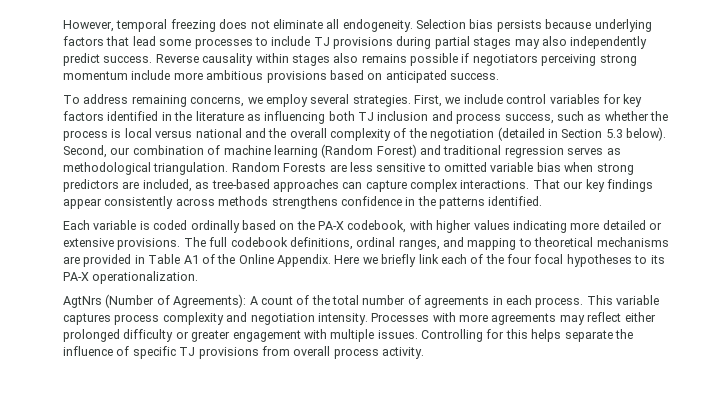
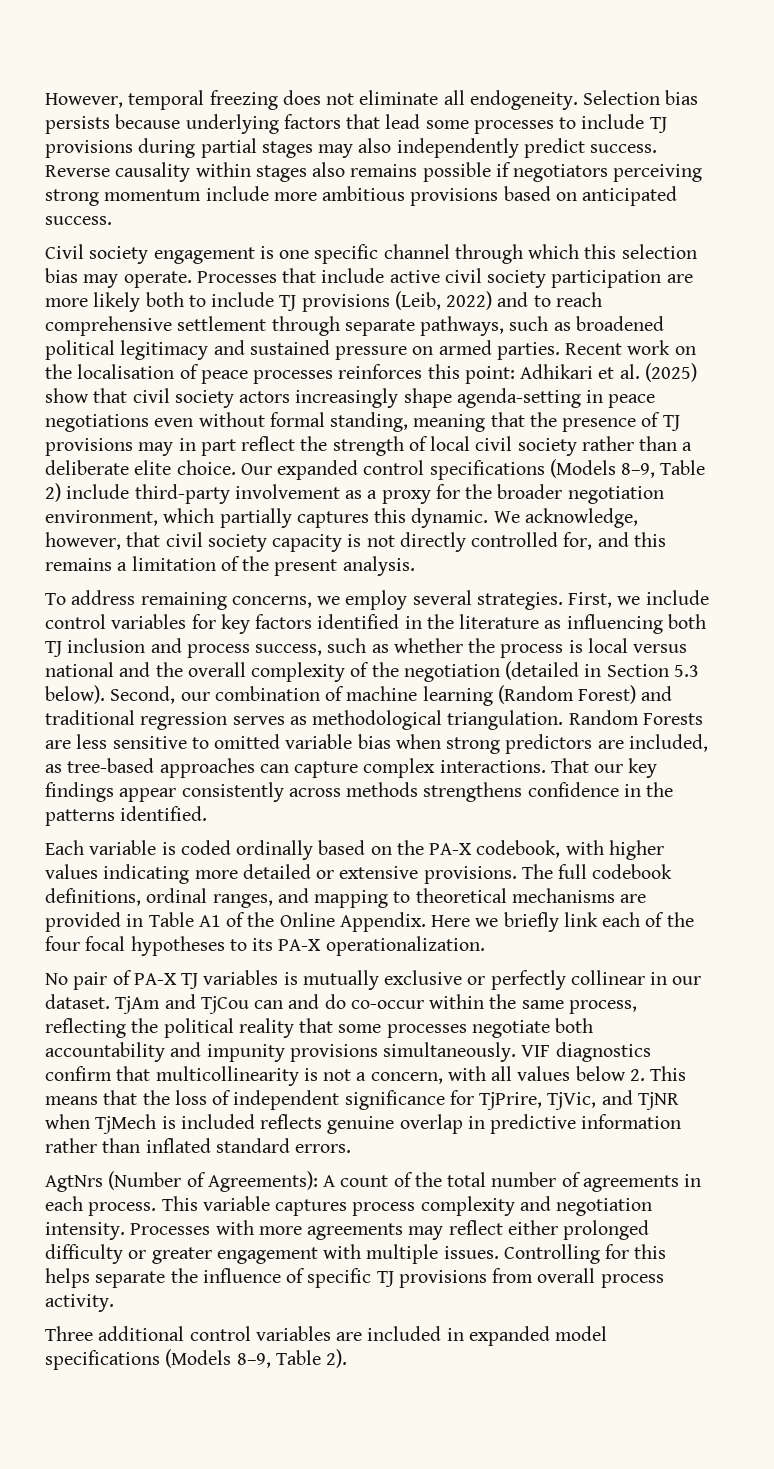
+ Civil society engagement is one specific channel through which this selection bias may operate. Processes that include active civil society participation are more likely both to include TJ provisions (Leib, 2022) and to reach comprehensive settlement through separate pathways, such as broadened political legitimacy and sustained pressure on armed parties. Recent work on the localisation of peace processes reinforces this point: Adhikari et al. (2025) show that civil society actors increasingly shape agenda-setting in peace negotiations even without formal standing, meaning that the presence of TJ provisions may in part reflect the strength of local civil society rather than a deliberate elite choice. Our expanded control specifications (Models 8–9, Table 2) include third-party involvement as a proxy for the broader negotiation environment, which partially captures this dynamic. We acknowledge, however, that civil society capacity is not directly controlled for, and this remains a limitation of the present analysis.
+ No pair of PA-X TJ variables is mutually exclusive or perfectly collinear in our dataset. TjAm and TjCou can and do co-occur within the same process, reflecting the political reality that some processes negotiate both accountability and impunity provisions simultaneously. VIF diagnostics confirm that multicollinearity is not a concern, with all values below 2. This means that the loss of independent significance for TjPrire, TjVic, and TjNR when TjMech is included reflects genuine overlap in predictive information rather than inflated standard errors.
+ Three additional control variables are included in expanded model specifications (Models 8–9, Table 2).

